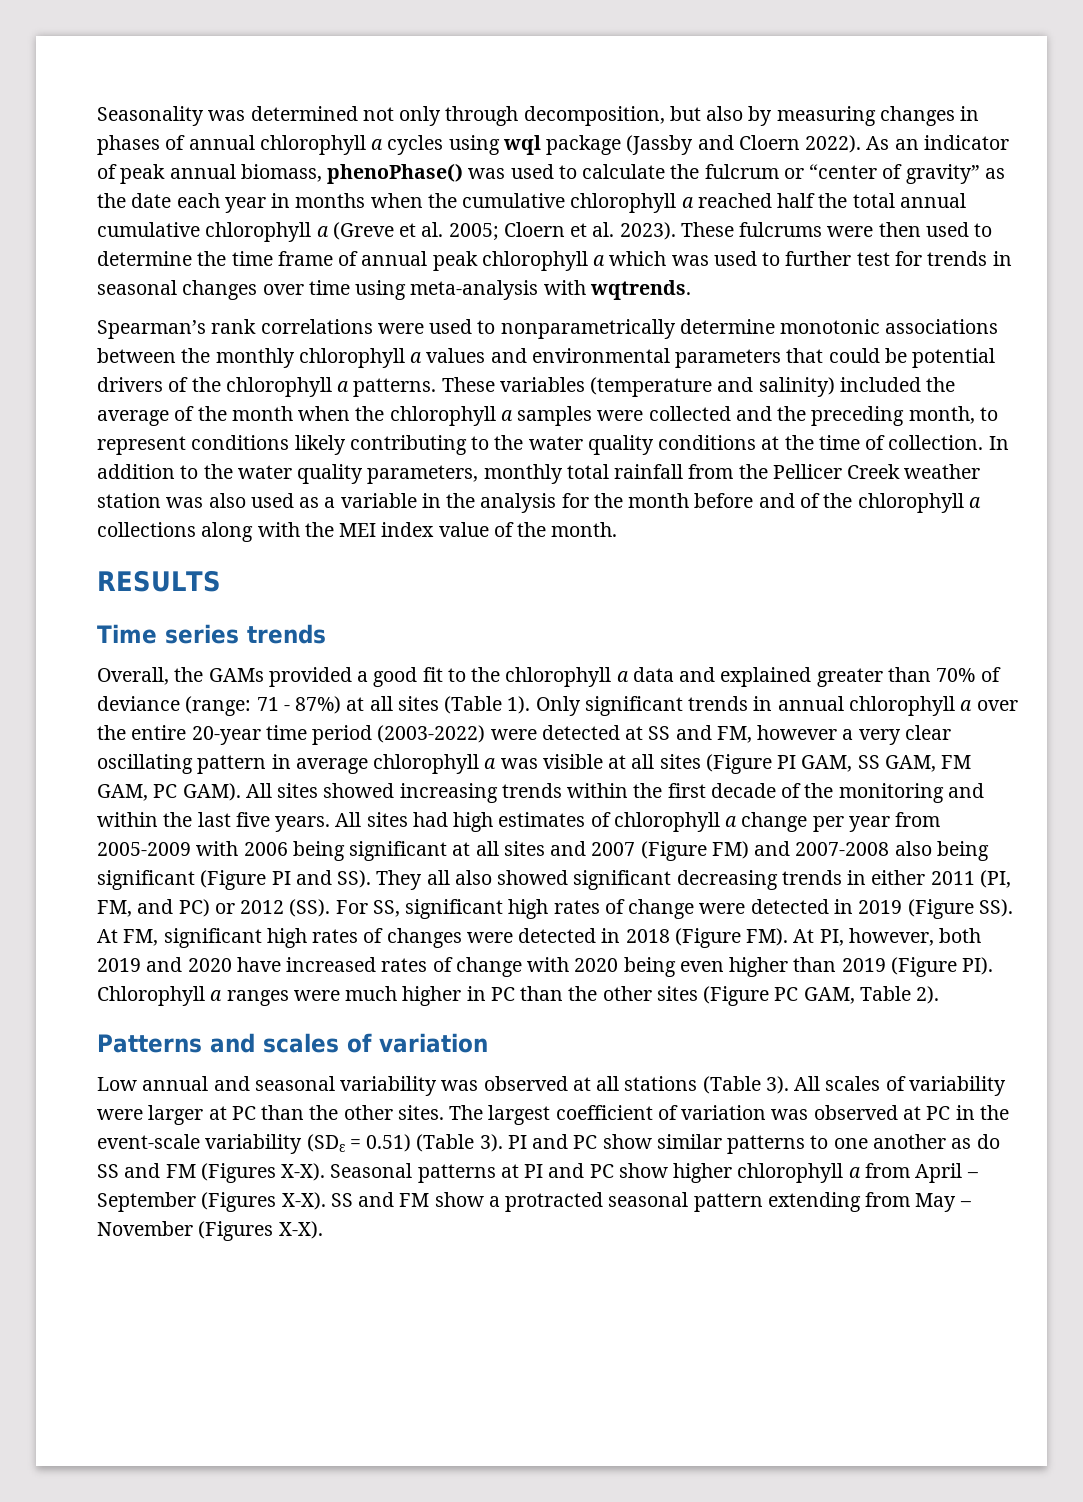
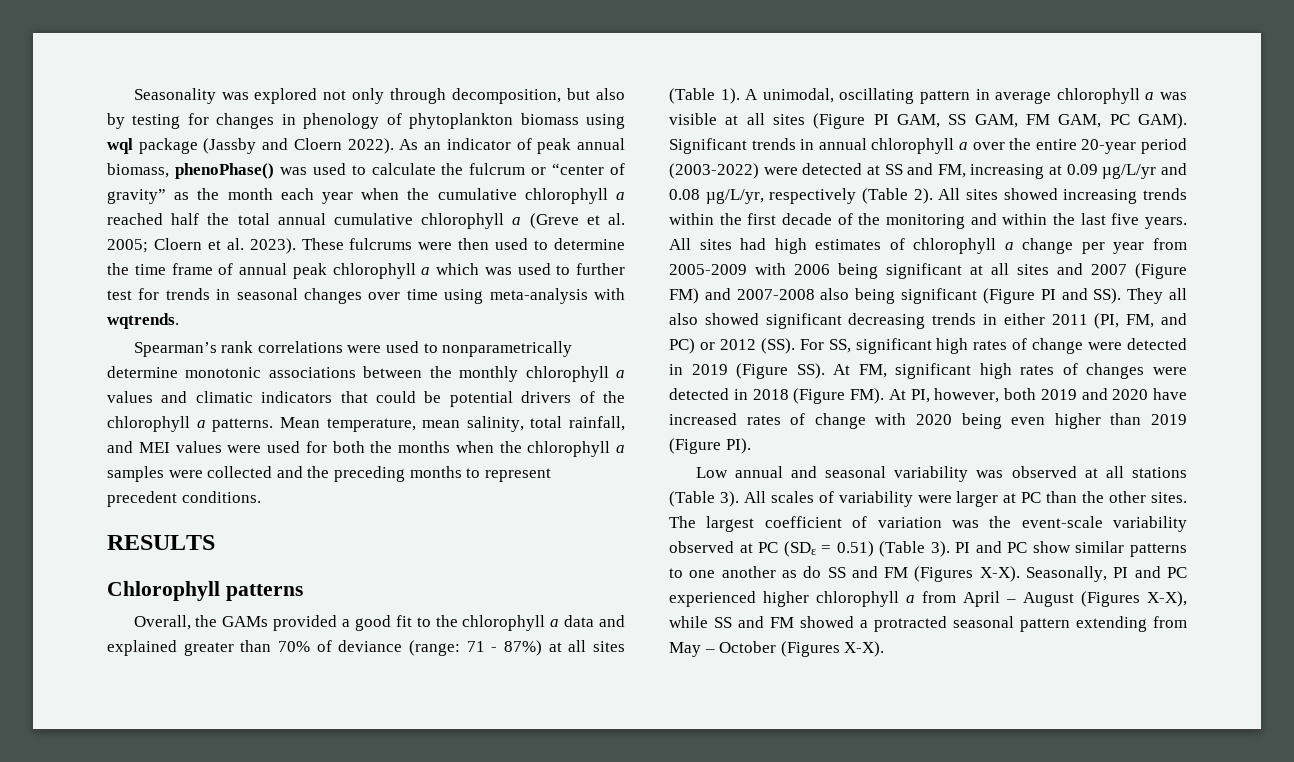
- Seasonality was determined not only through decomposition, but also by measuring changes in phases of annual chlorophyll a cycles using wql package (Jassby and Cloern 2022).
+ Seasonality was explored not only through decomposition, but also by testing for changes in phenology of phytoplankton biomass using wql package (Jassby and Cloern 2022).
- As an indicator of peak annual biomass, phenoPhase() was used to calculate the fulcrum or “center of gravity” as the date each year in months when the cumulative chlorophyll a reached half the total annual cumulative chlorophyll a (Greve et al. 2005; Cloern et al. 2023).
+ As an indicator of peak annual biomass, phenoPhase() was used to calculate the fulcrum or “center of gravity” as the month each year when the cumulative chlorophyll a reached half the total annual cumulative chlorophyll a (Greve et al. 2005; Cloern et al. 2023).
- Spearman’s rank correlations were used to nonparametrically determine monotonic associations between the monthly chlorophyll a values and environmental parameters that could be potential drivers of the chlorophyll a patterns.
+ Spearman’s rank correlations were used to nonparametrically determine monotonic associations between the monthly chlorophyll a values and climatic indicators that could be potential drivers of the chlorophyll a patterns.
- These variables (temperature and salinity) included the average of the month when the chlorophyll a samples were collected and the preceding month, to represent conditions likely contributing to the water quality conditions at the time of collection. In addition to the water quality parameters, monthly total rainfall from the Pellicer Creek weather station was also used as a variable in the analysis for the month before and of the chlorophyll a collections along with the MEI index value of the month.
+ Mean temperature, mean salinity, total rainfall, and MEI values were used for both the months when the chlorophyll a samples were collected and the preceding months to represent precedent conditions.
  RESULTS
- Time series trends
+ Chlorophyll patterns
- Only significant trends in annual chlorophyll a over the entire 20-year time period (2003-2022) were detected at SS and FM, however a very clear oscillating pattern in average chlorophyll a was visible at all sites (Figure PI GAM, SS GAM, FM GAM, PC GAM).
+ A unimodal, oscillating pattern in average chlorophyll a was visible at all sites (Figure PI GAM, SS GAM, FM GAM, PC GAM).
+ Significant trends in annual chlorophyll a over the entire 20-year period (2003-2022) were detected at SS and FM, increasing at 0.09 µg/L/yr and 0.08 µg/L/yr, respectively (Table 2).
- All sites had high estimates of chlorophyll a change per year from 2005-2009 with 2006 being significant at all sites and 2007 (Figure FM) and 2007-2008 also being significant (Figure PI and SS). They all also showed significant decreasing trends in either 2011 (PI, FM, and PC) or 2012 (SS). For SS, significant high rates of change were detected in 2019 (Figure SS). At FM, significant high rates of changes were detected in 2018 (Figure FM). At PI, however, both 2019 and 2020 have increased rates of change with 2020 being even higher than 2019 (Figure PI). Chlorophyll a ranges were much higher in PC than the other sites (Figure PC GAM, Table 2).
- Patterns and scales of variation
+ All sites had high estimates of chlorophyll a change per year from 2005-2009 with 2006 being significant at all sites and 2007 (Figure FM) and 2007-2008 also being significant (Figure PI and SS). They all also showed significant decreasing trends in either 2011 (PI, FM, and PC) or 2012 (SS). For SS, significant high rates of change were detected in 2019 (Figure SS). At FM, significant high rates of changes were detected in 2018 (Figure FM). At PI, however, both 2019 and 2020 have increased rates of change with 2020 being even higher than 2019 (Figure PI).
- The largest coefficient of variation was observed at PC in the event-scale variability (SDɛ = 0.51) (Table 3).
+ The largest coefficient of variation was the event-scale variability observed at PC (SDɛ = 0.51) (Table 3).
- Seasonal patterns at PI and PC show higher chlorophyll a from April – September (Figures X-X). SS and FM show a protracted seasonal pattern extending from May – November (Figures X-X).
+ Seasonally, PI and PC experienced higher chlorophyll a from April – August (Figures X-X), while SS and FM showed a protracted seasonal pattern extending from May – October (Figures X-X).

